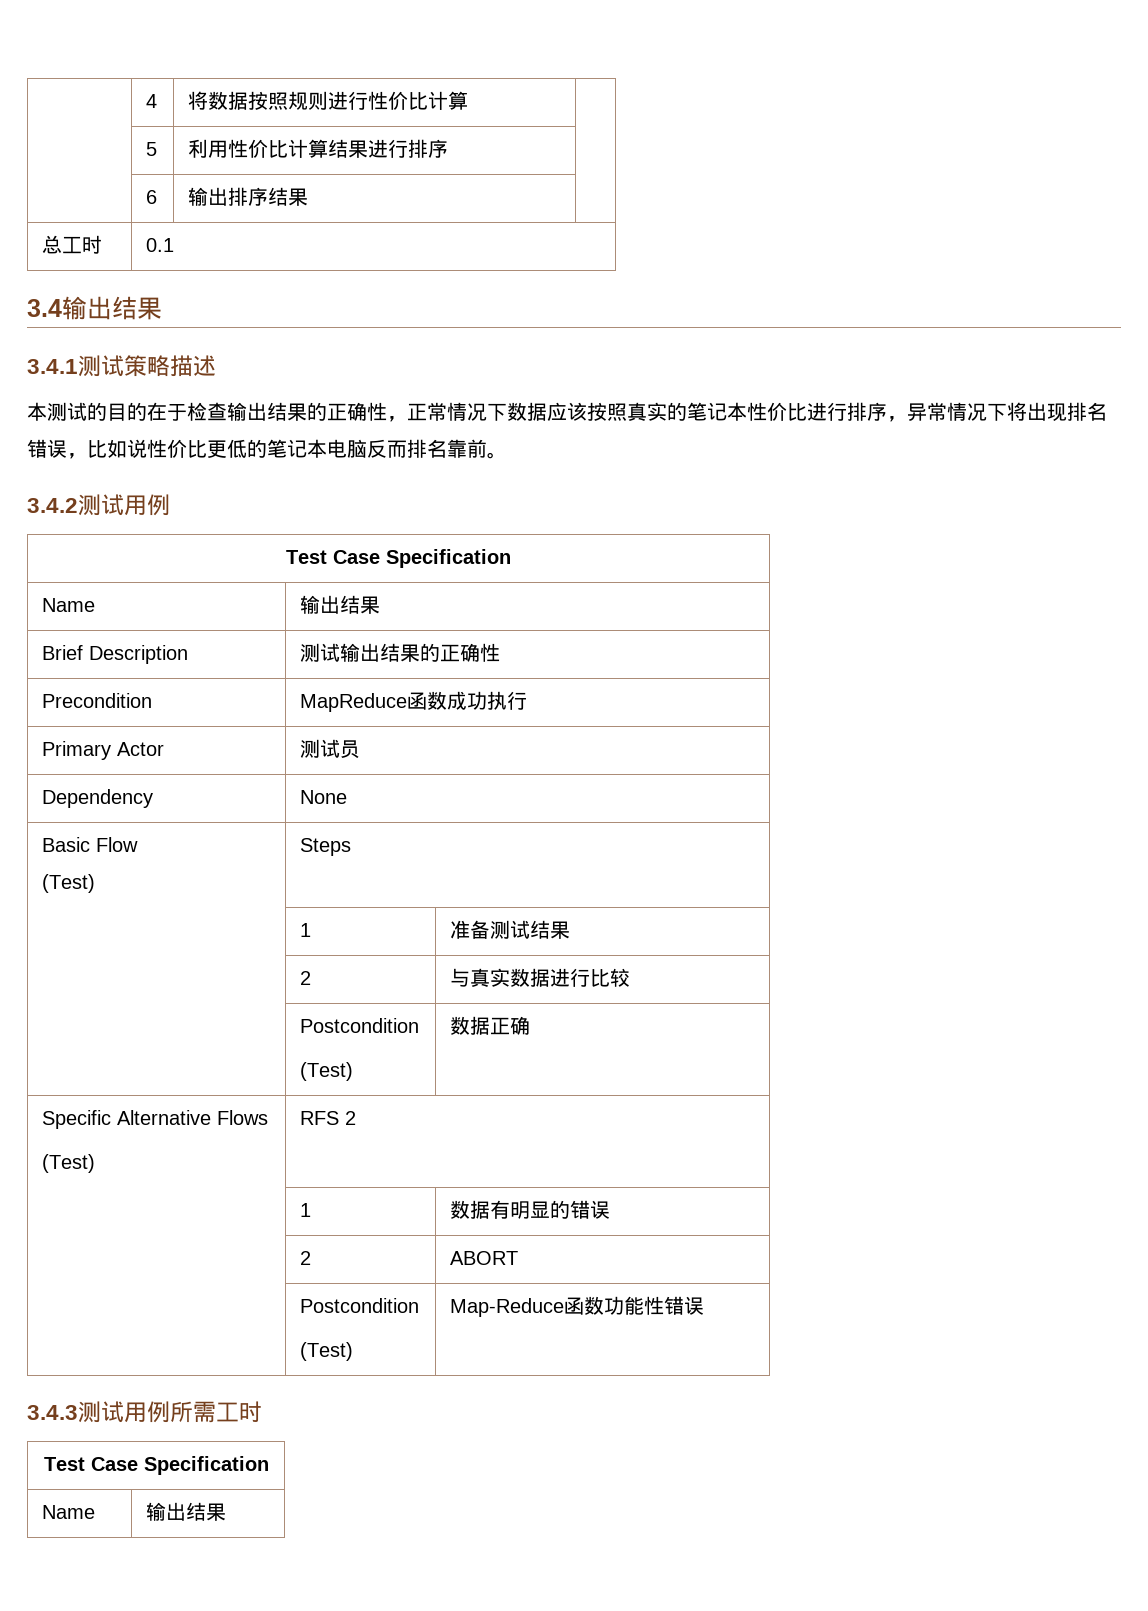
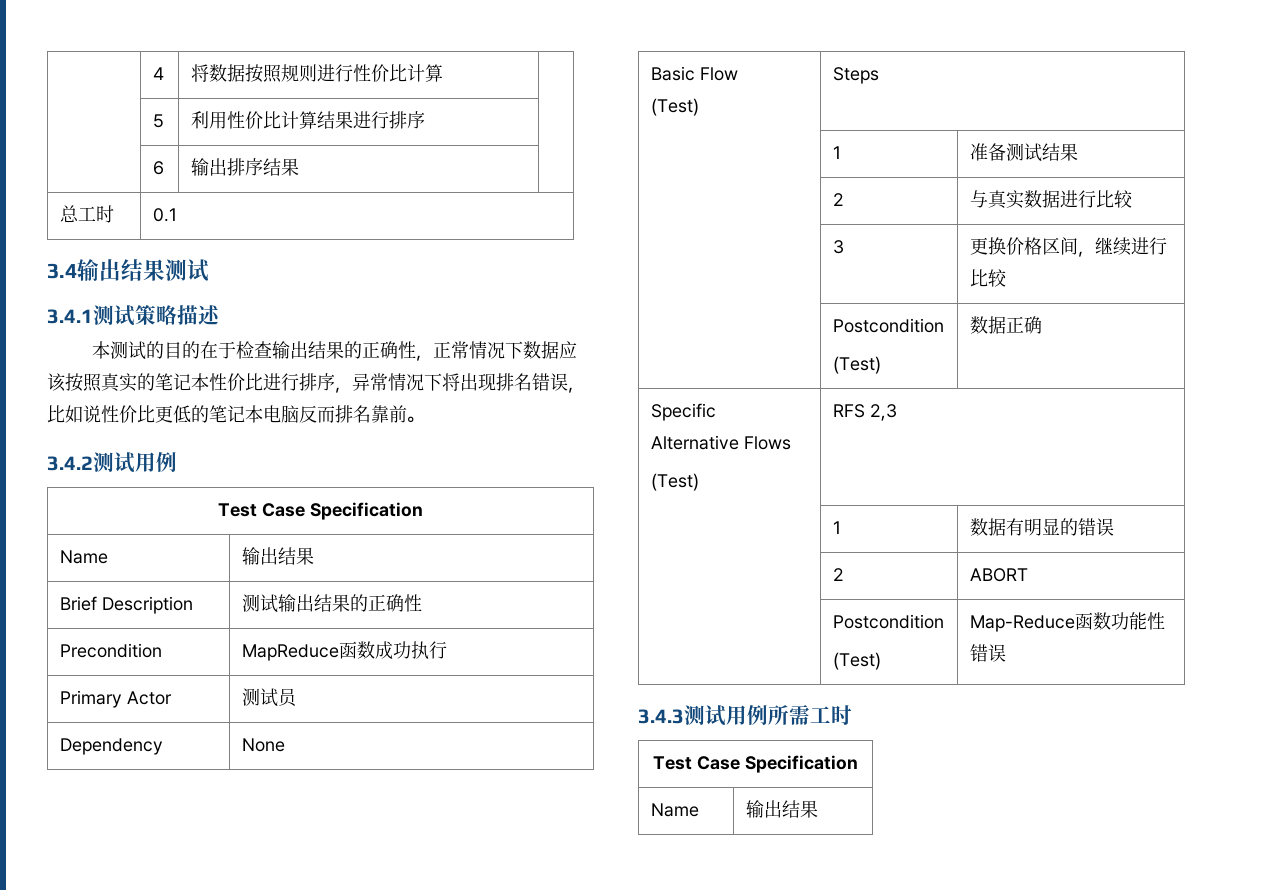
- 3.4输出结果
+ 3.4输出结果测试
+ | 3 | 更换价格区间，继续进行比较
  Specific Alternative Flows
- (Test) | RFS 2
+ (Test) | RFS 2,3

